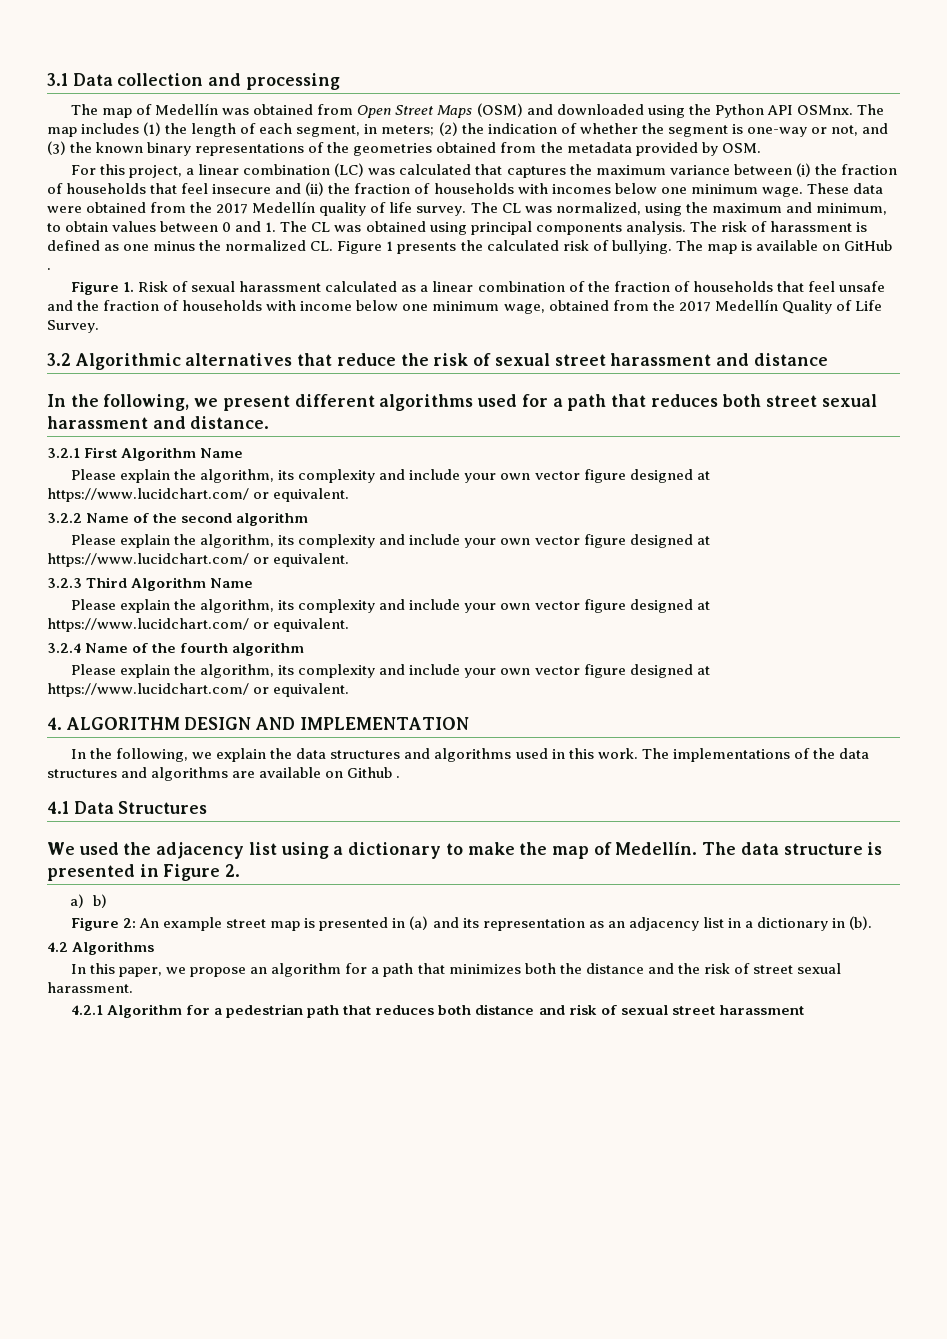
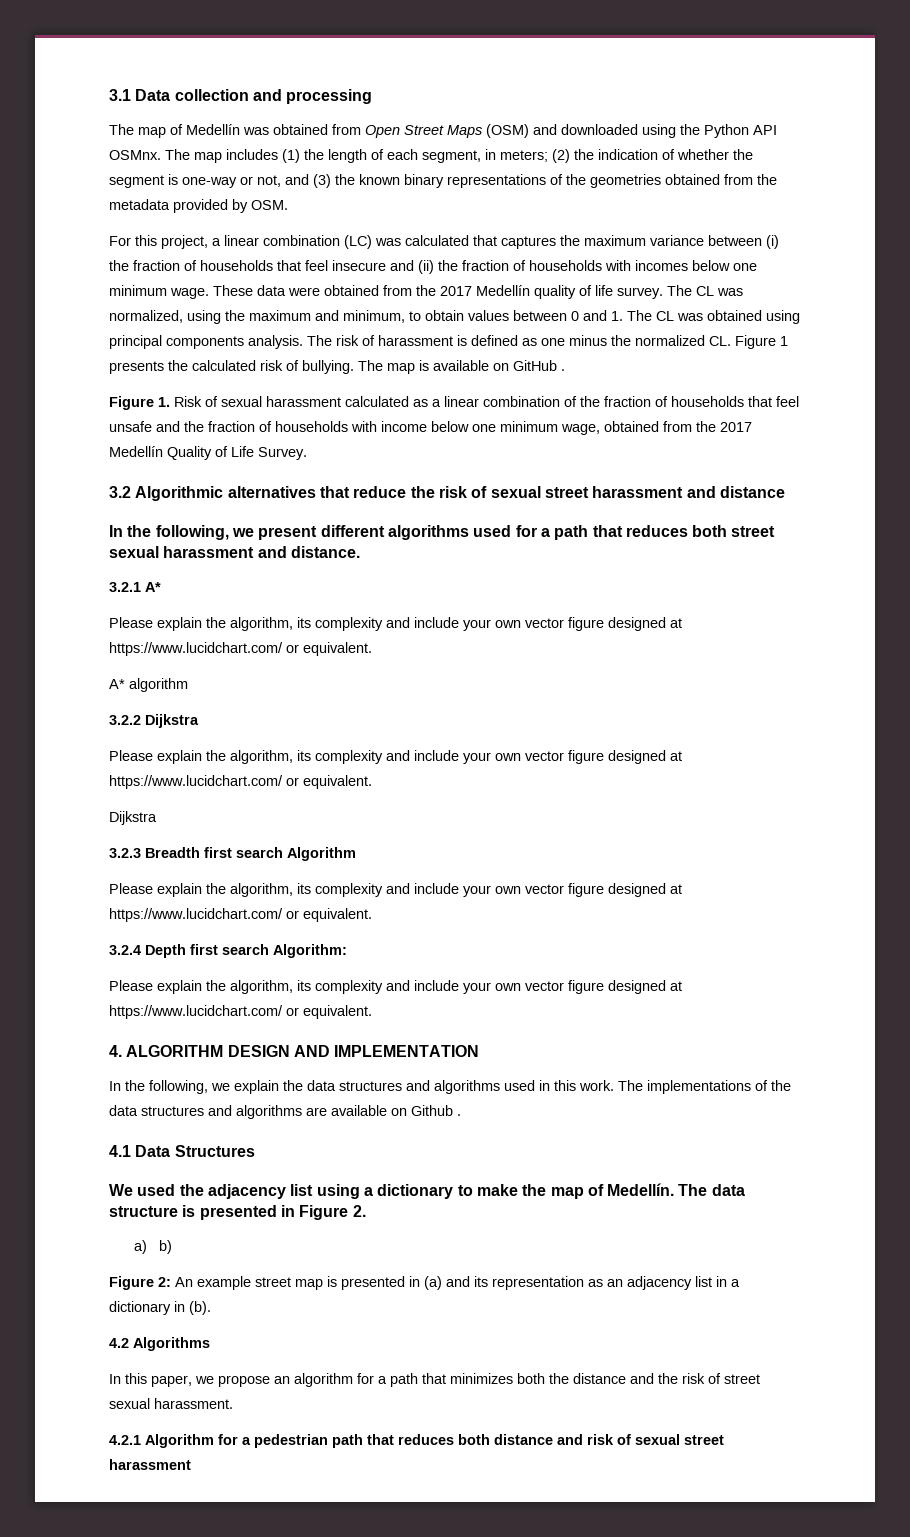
- 3.2.1 First Algorithm Name
+ 3.2.1 A*
+ A* algorithm
- 3.2.2 Name of the second algorithm
+ 3.2.2 Dijkstra
  Please explain the algorithm, its complexity and include your own vector figure designed at https://www.lucidchart.com/ or equivalent.
+ Dijkstra
- 3.2.3 Third Algorithm Name
+ 3.2.3 Breadth first search Algorithm
- 3.2.4 Name of the fourth algorithm
+ 3.2.4 Depth first search Algorithm:

